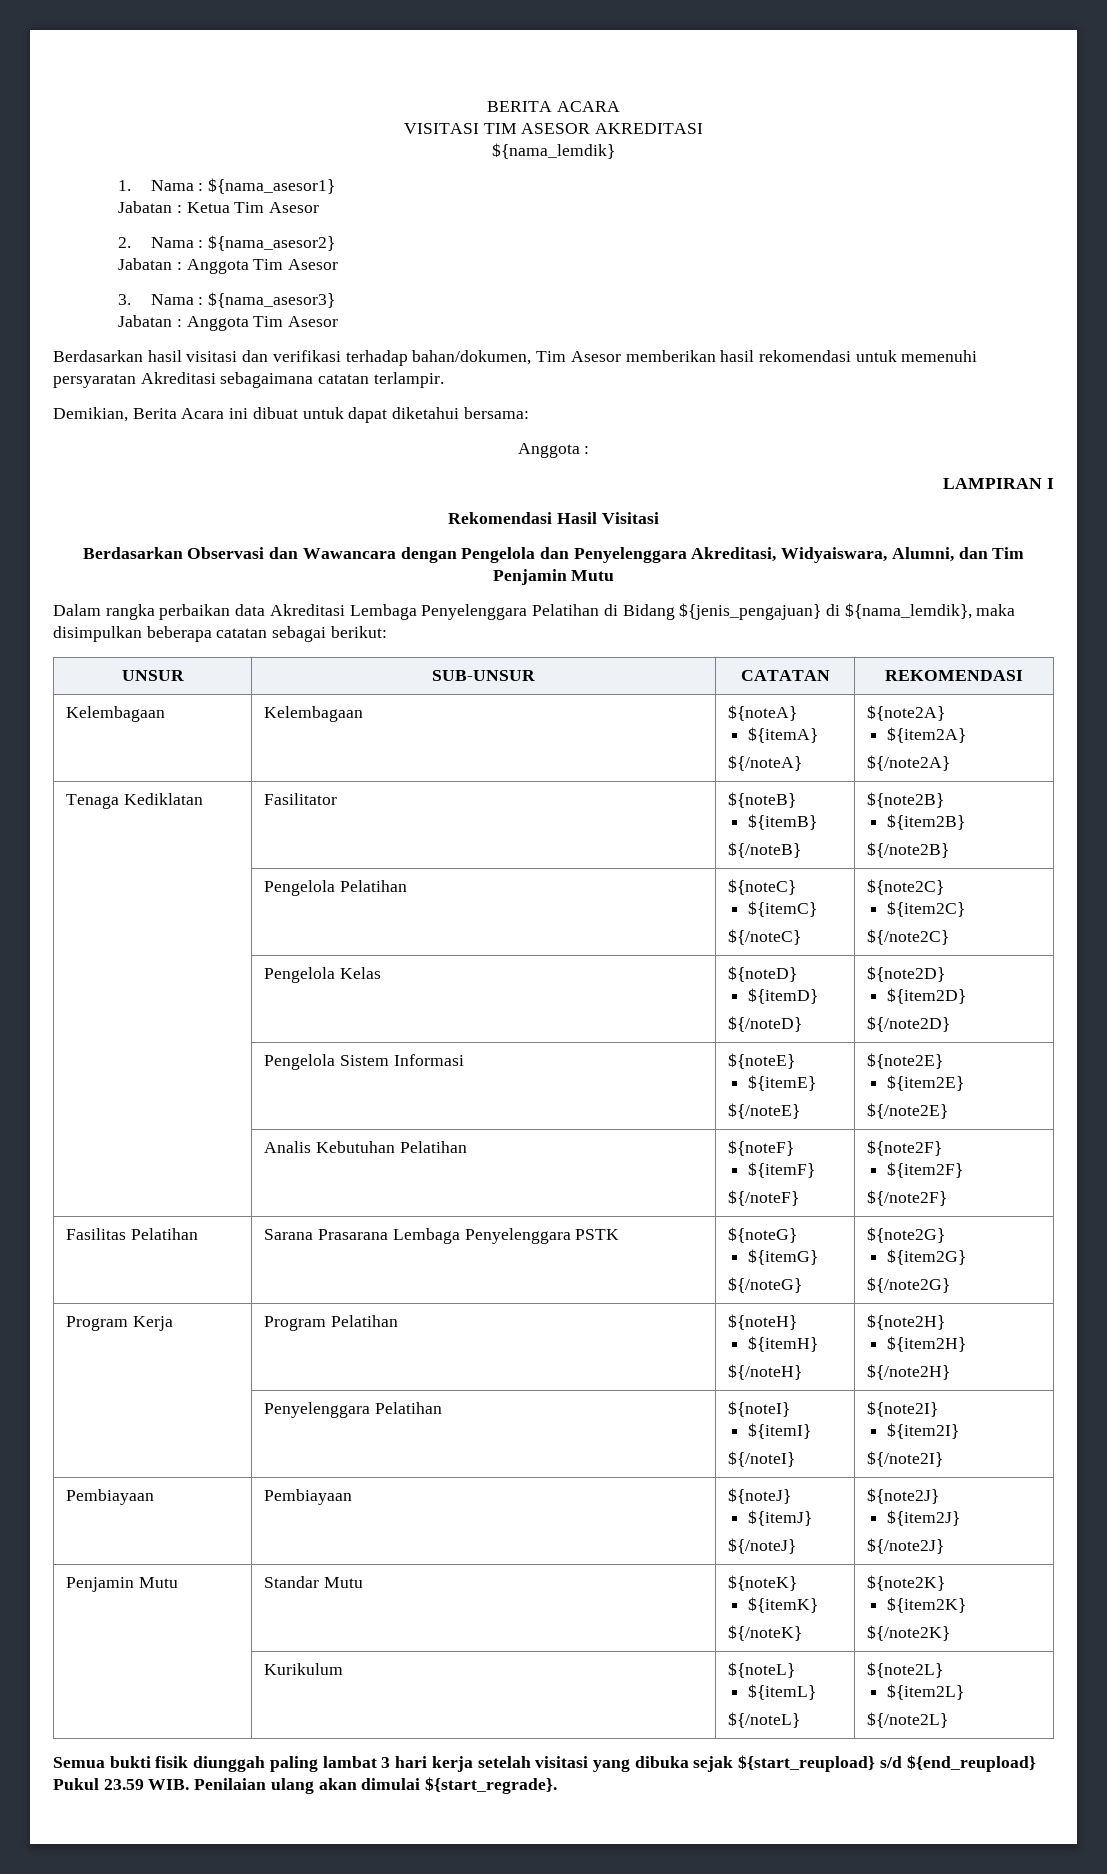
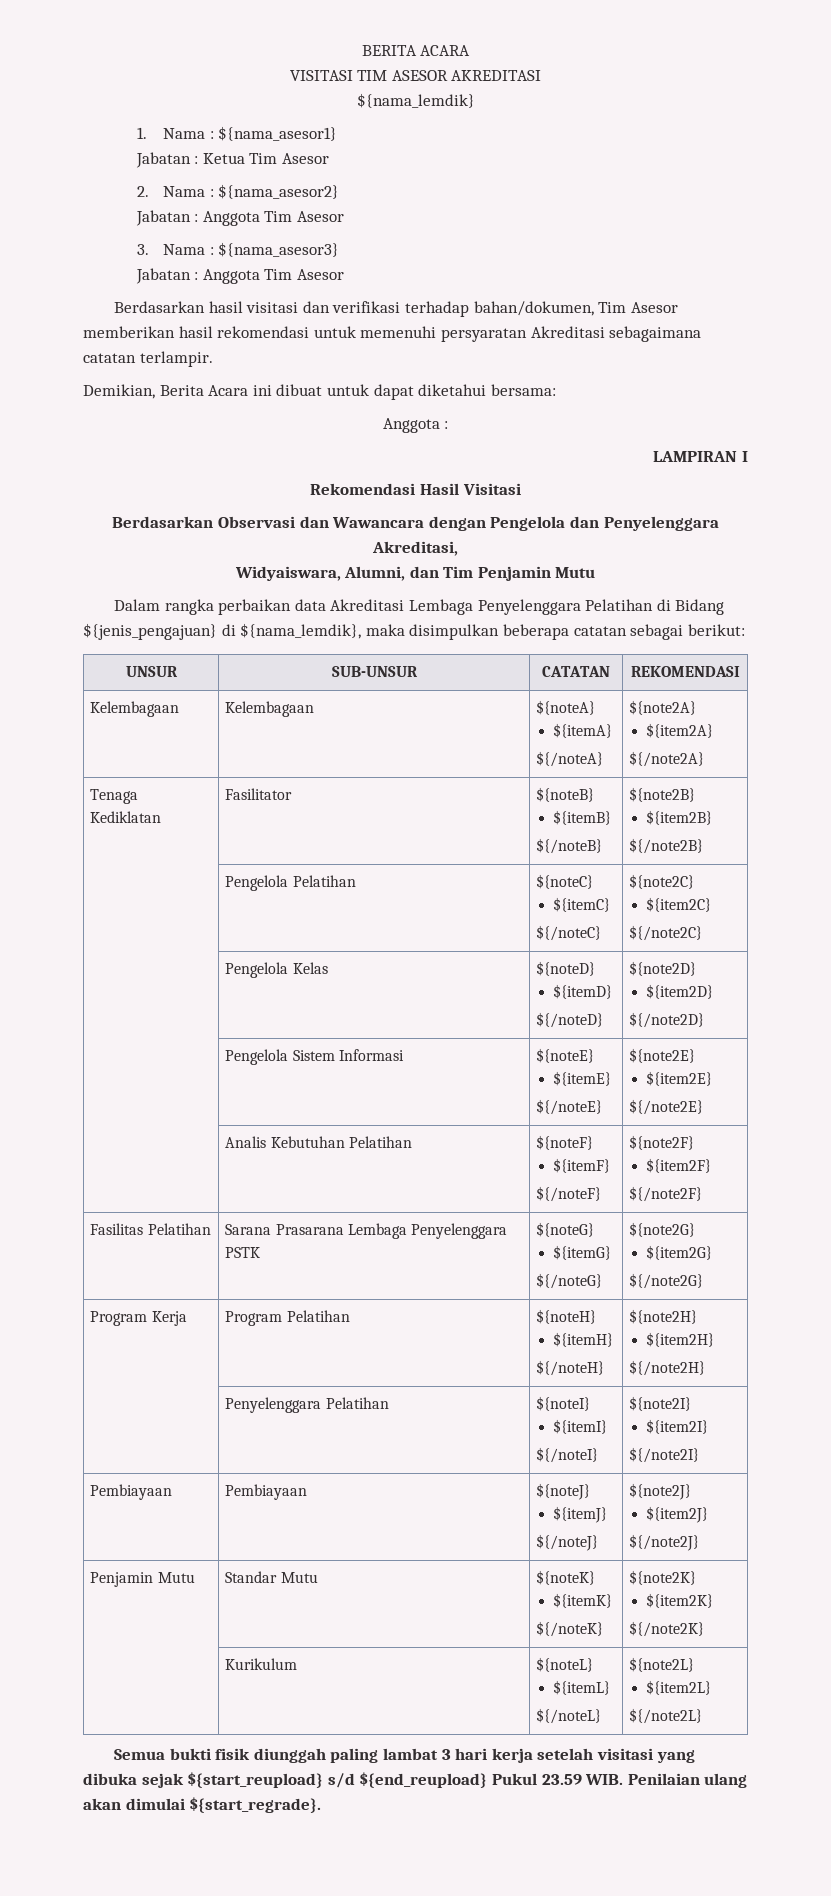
- Berdasarkan Observasi dan Wawancara dengan Pengelola dan Penyelenggara Akreditasi, Widyaiswara, Alumni, dan Tim Penjamin Mutu
+ Berdasarkan Observasi dan Wawancara dengan Pengelola dan Penyelenggara Akreditasi,
+ Widyaiswara, Alumni, dan Tim Penjamin Mutu

